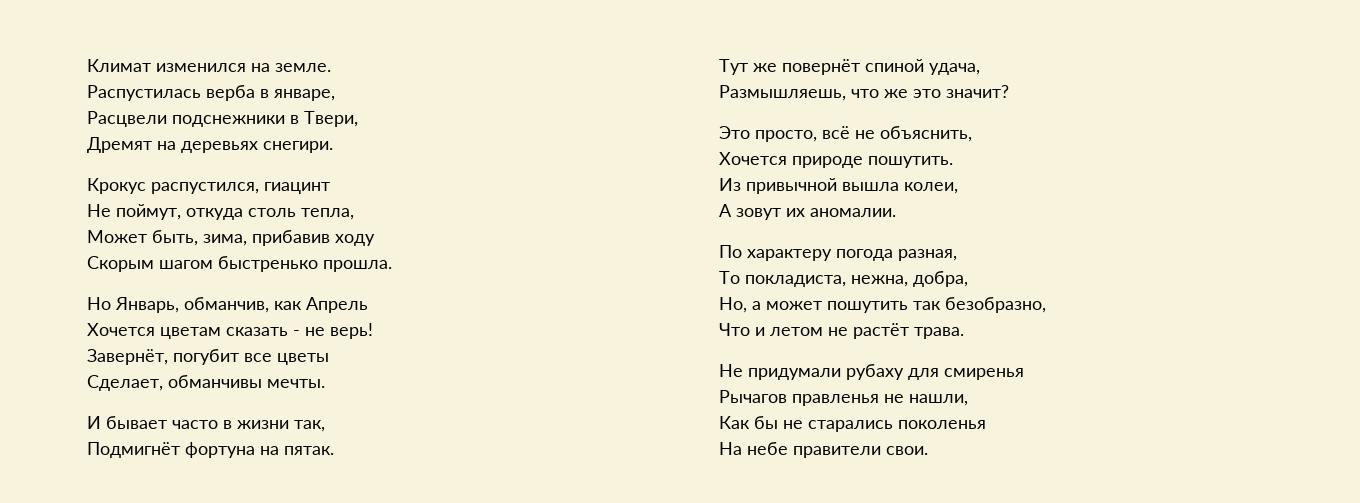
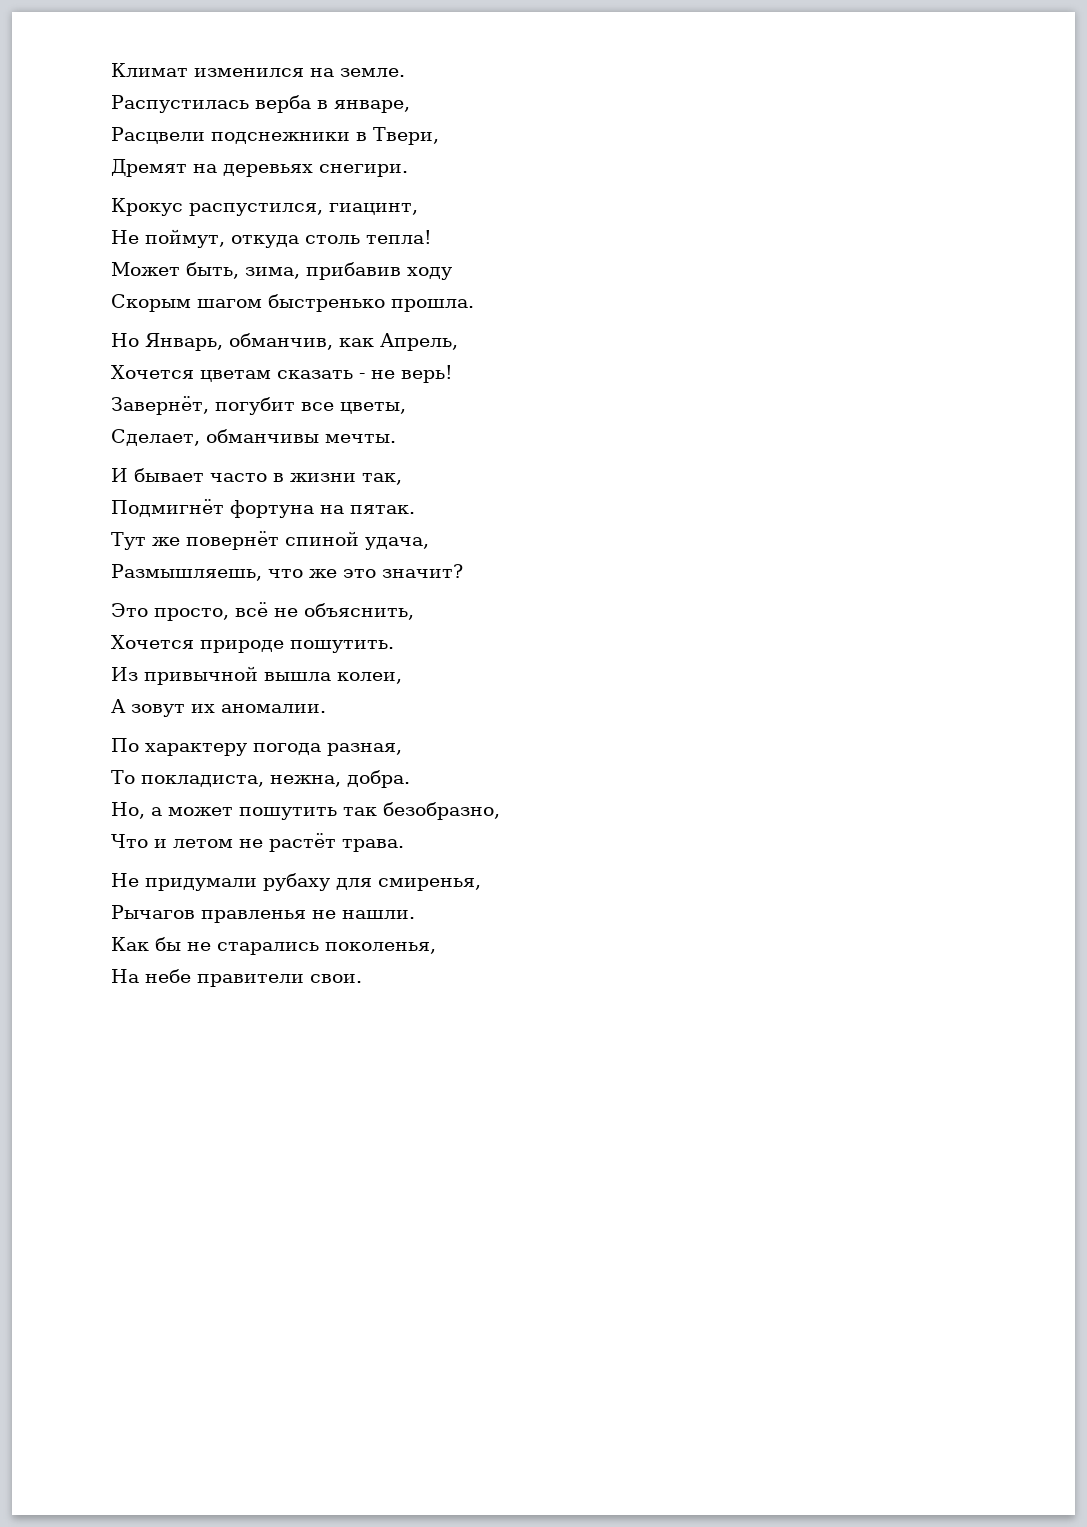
- Крокус распустился, гиацинт
+ Крокус распустился, гиацинт,
- Не поймут, откуда столь тепла,
+ Не поймут, откуда столь тепла!
- Но Январь, обманчив, как Апрель
+ Но Январь, обманчив, как Апрель,
- Завернёт, погубит все цветы
+ Завернёт, погубит все цветы,
- То покладиста, нежна, добра,
+ То покладиста, нежна, добра.
- Не придумали рубаху для смиренья
+ Не придумали рубаху для смиренья,
- Рычагов правленья не нашли,
+ Рычагов правленья не нашли.
- Как бы не старались поколенья
+ Как бы не старались поколенья,

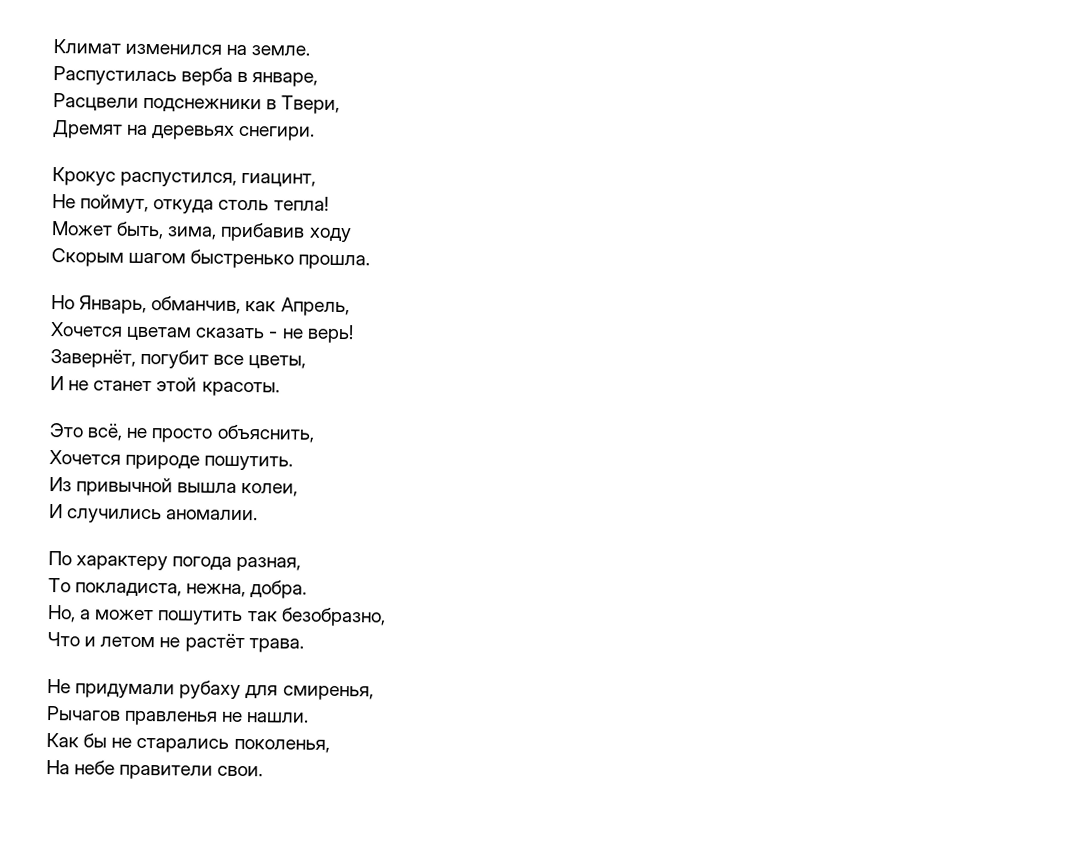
- Сделает, обманчивы мечты.
- И бывает часто в жизни так,
- Подмигнёт фортуна на пятак.
- Тут же повернёт спиной удача,
- Размышляешь, что же это значит?
- Это просто, всё не объяснить,
+ И не станет этой красоты.
+ Это всё, не просто объяснить,
- А зовут их аномалии.
+ И случились аномалии.

